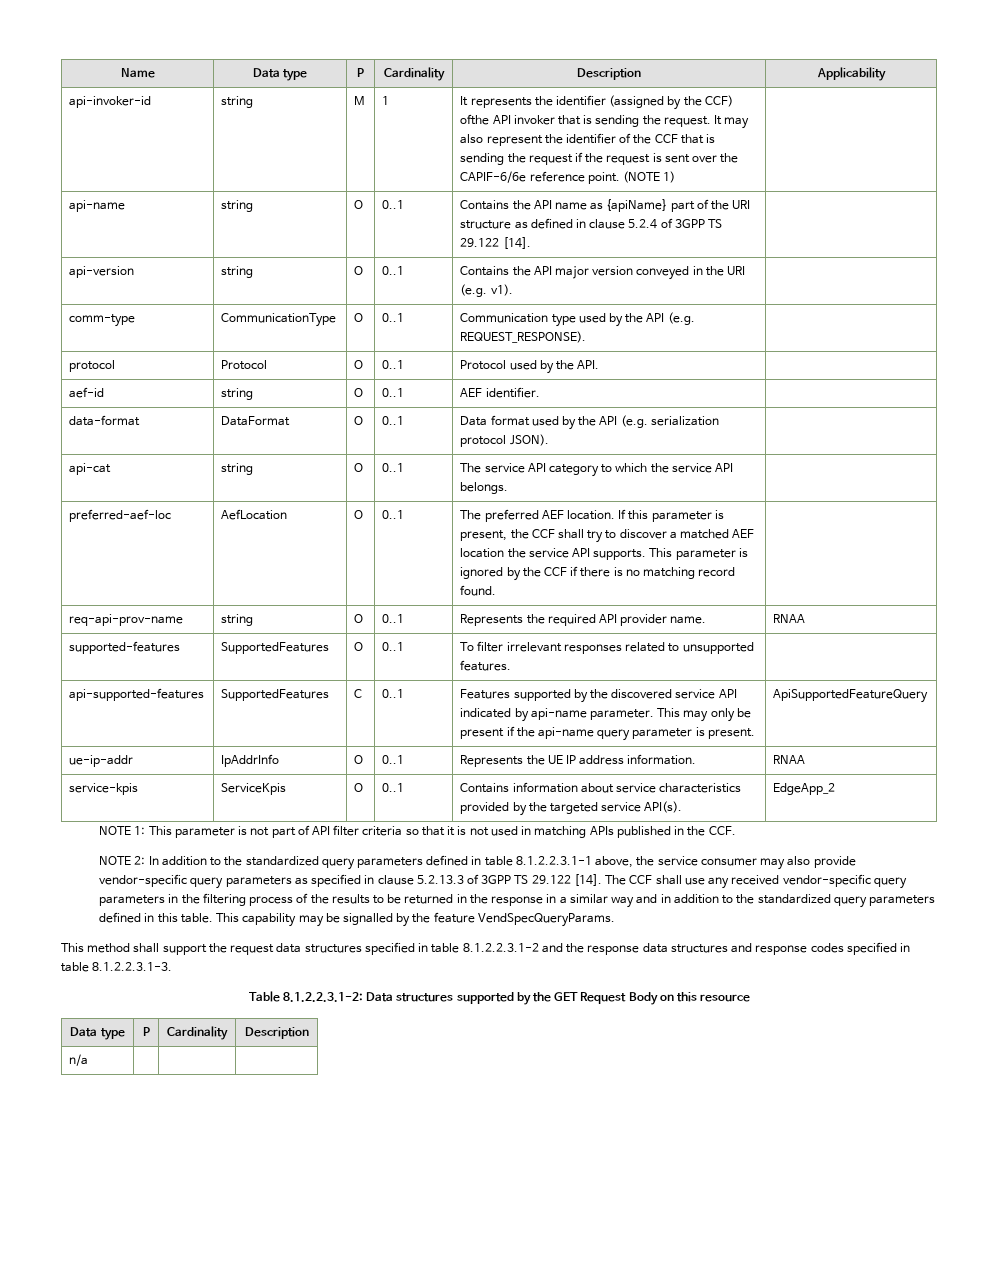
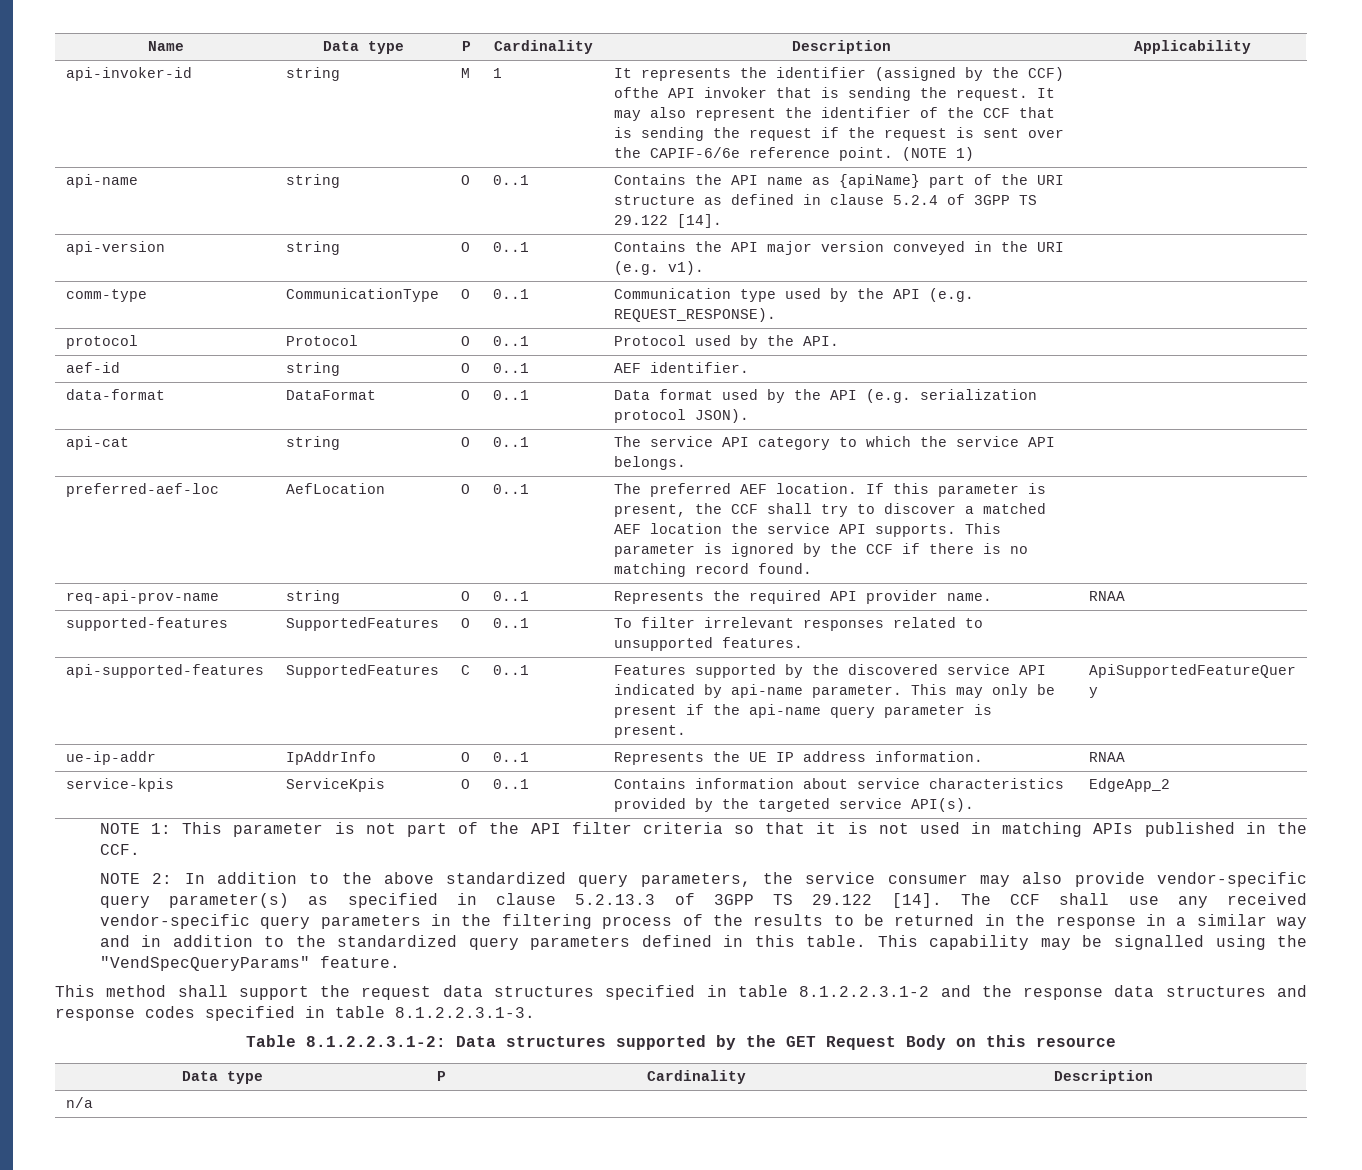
- NOTE 1: This parameter is not part of API filter criteria so that it is not used in matching APIs published in the CCF.
+ NOTE 1: This parameter is not part of the API filter criteria so that it is not used in matching APIs published in the CCF.
- NOTE 2: In addition to the standardized query parameters defined in table 8.1.2.2.3.1-1 above, the service consumer may also provide vendor-specific query parameters as specified in clause 5.2.13.3 of 3GPP TS 29.122 [14].
+ NOTE 2: In addition to the above standardized query parameters, the service consumer may also provide vendor-specific query parameter(s) as specified in clause 5.2.13.3 of 3GPP TS 29.122 [14].
- This capability may be signalled by the feature VendSpecQueryParams.
+ This capability may be signalled using the "VendSpecQueryParams" feature.

